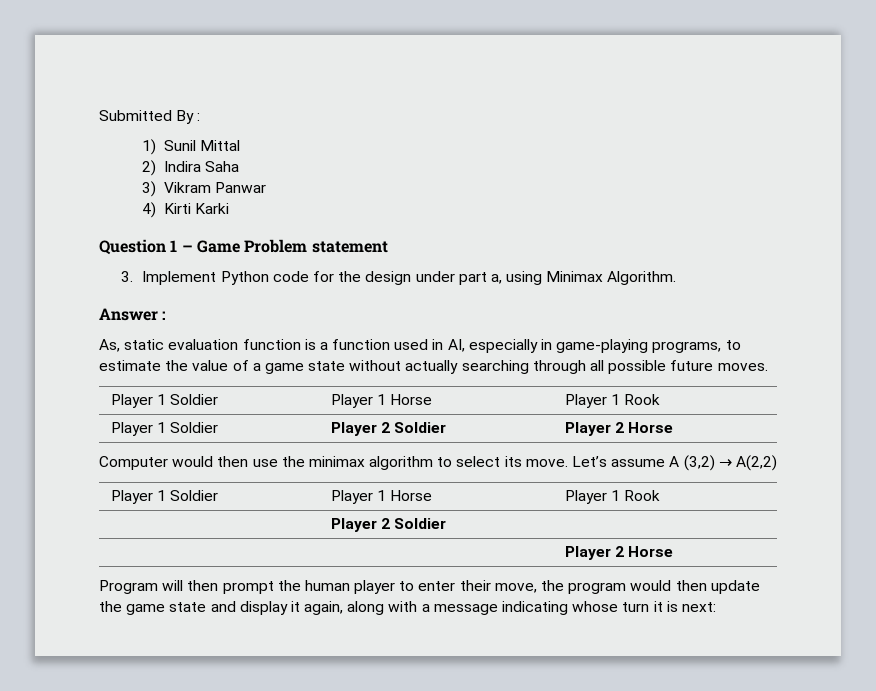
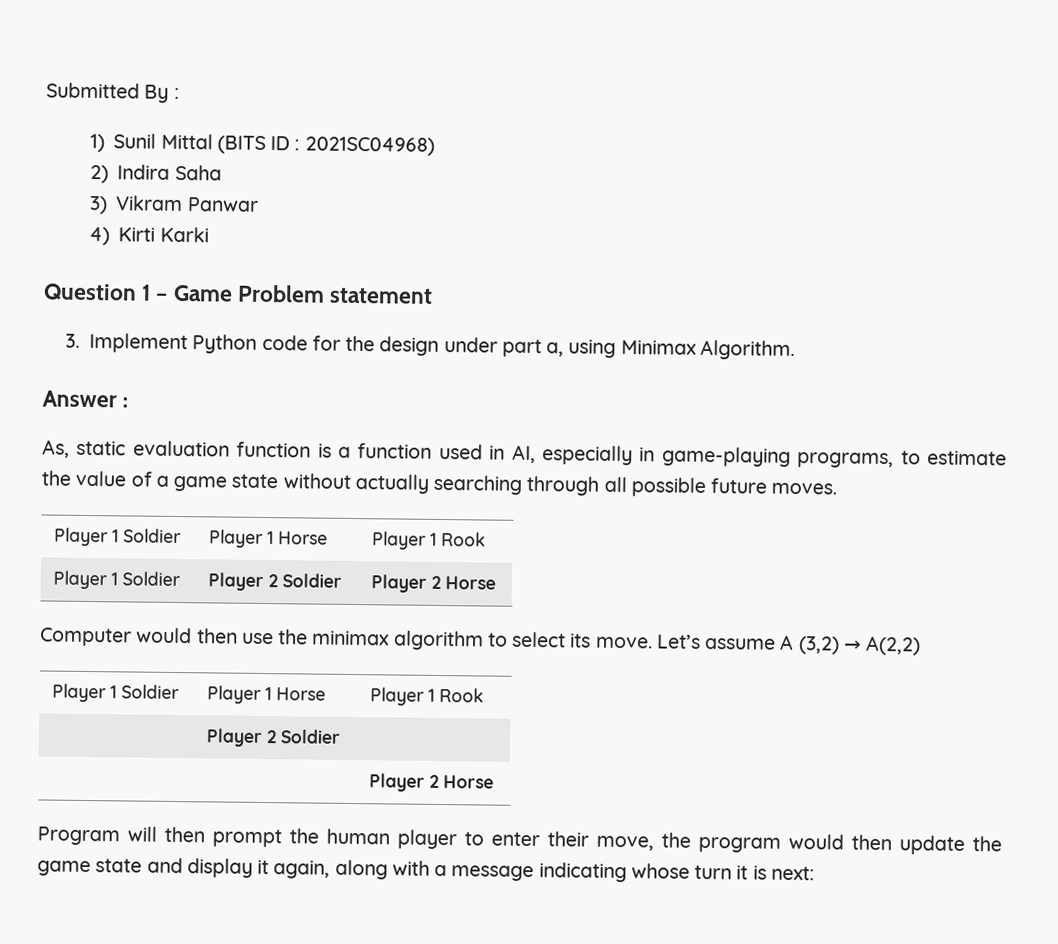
- 1) Sunil Mittal
+ 1) Sunil Mittal (BITS ID : 2021SC04968)

